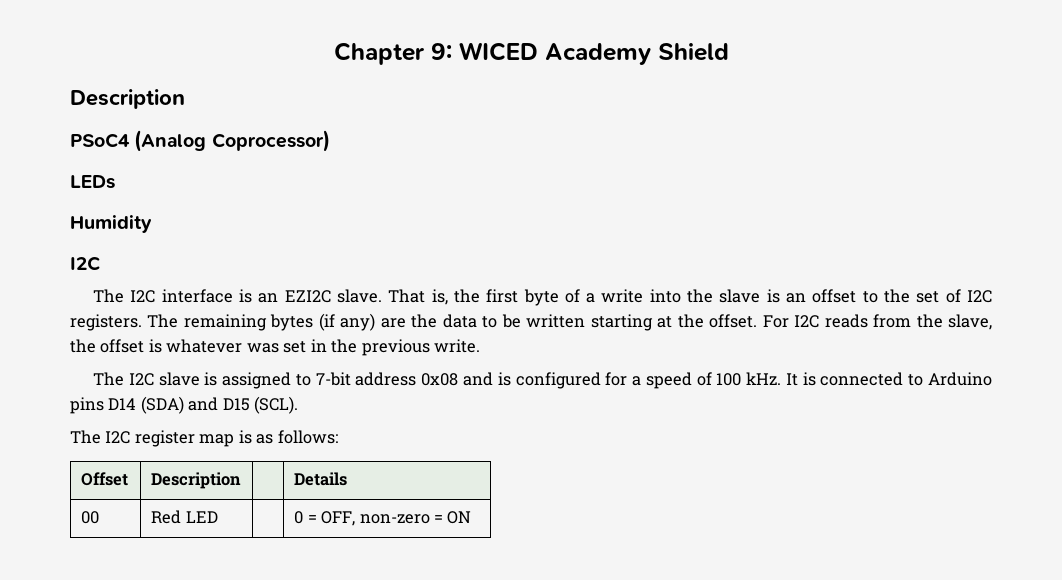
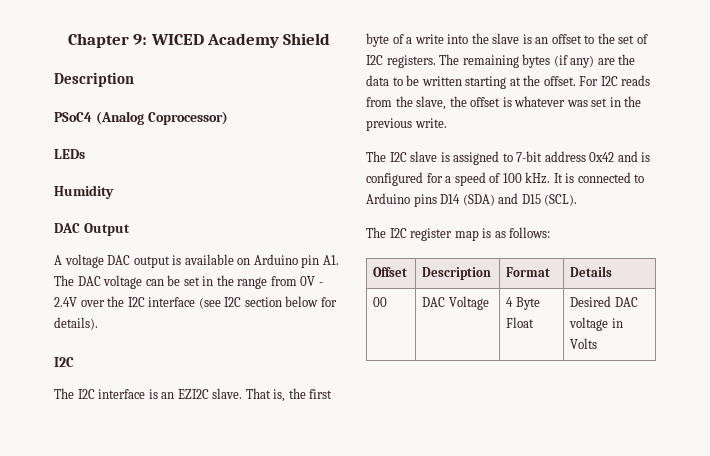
+ DAC Output
+ A voltage DAC output is available on Arduino pin A1. The DAC voltage can be set in the range from 0V - 2.4V over the I2C interface (see I2C section below for details).
- The I2C slave is assigned to 7-bit address 0x08 and is configured for a speed of 100 kHz.
+ The I2C slave is assigned to 7-bit address 0x42 and is configured for a speed of 100 kHz.
- Offset | Description | | Details
+ Offset | Description | Format | Details
- 00 | Red LED | | 0 = OFF, non-zero = ON
+ 00 | DAC Voltage | 4 Byte Float | Desired DAC voltage in Volts

